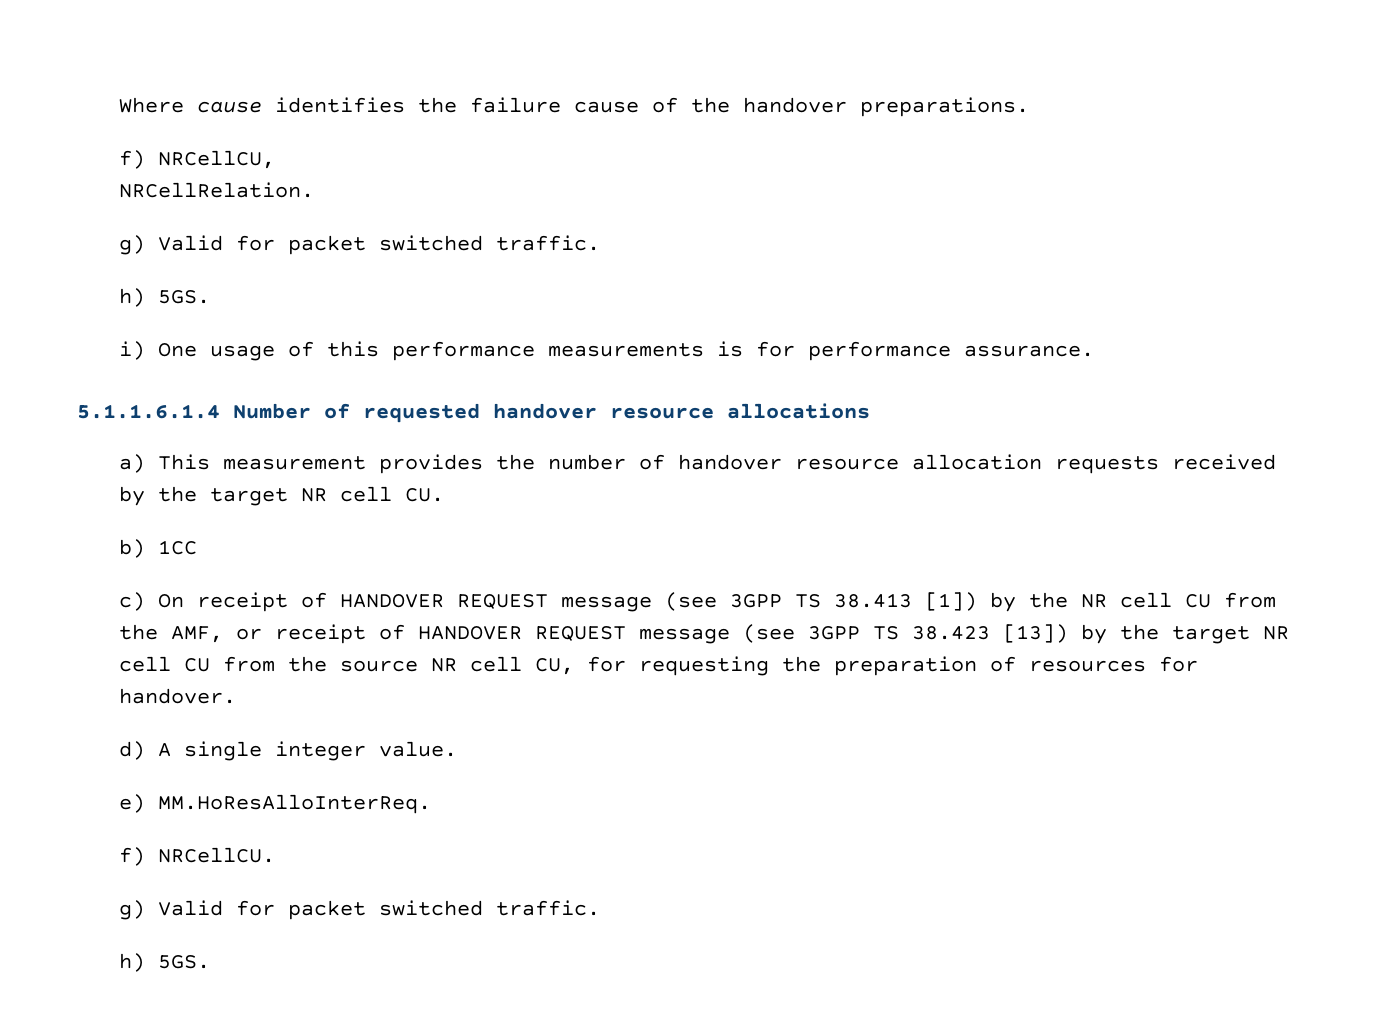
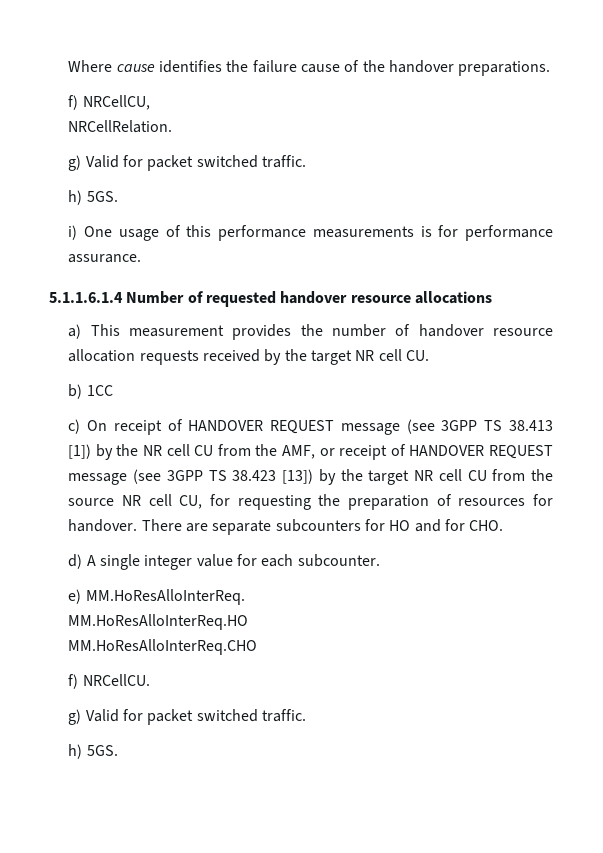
+ There are separate subcounters for HO and for CHO.
- d) A single integer value.
+ d) A single integer value for each subcounter.
+ MM.HoResAlloInterReq.HO
+ MM.HoResAlloInterReq.CHO

